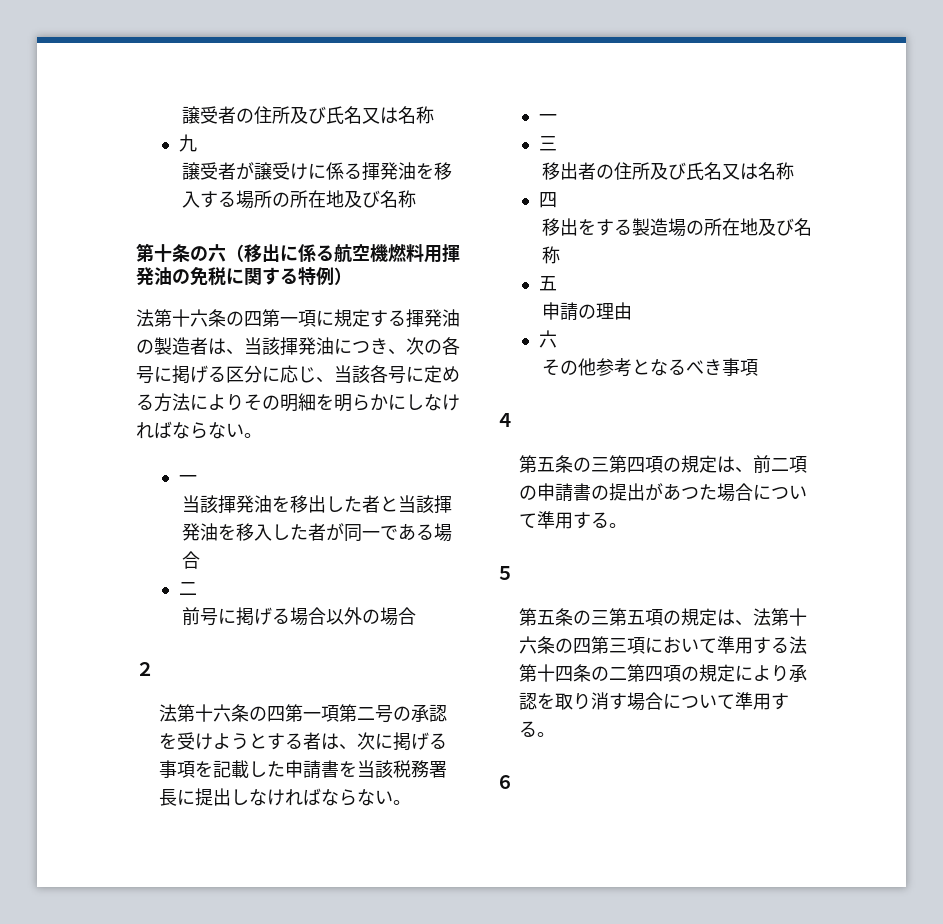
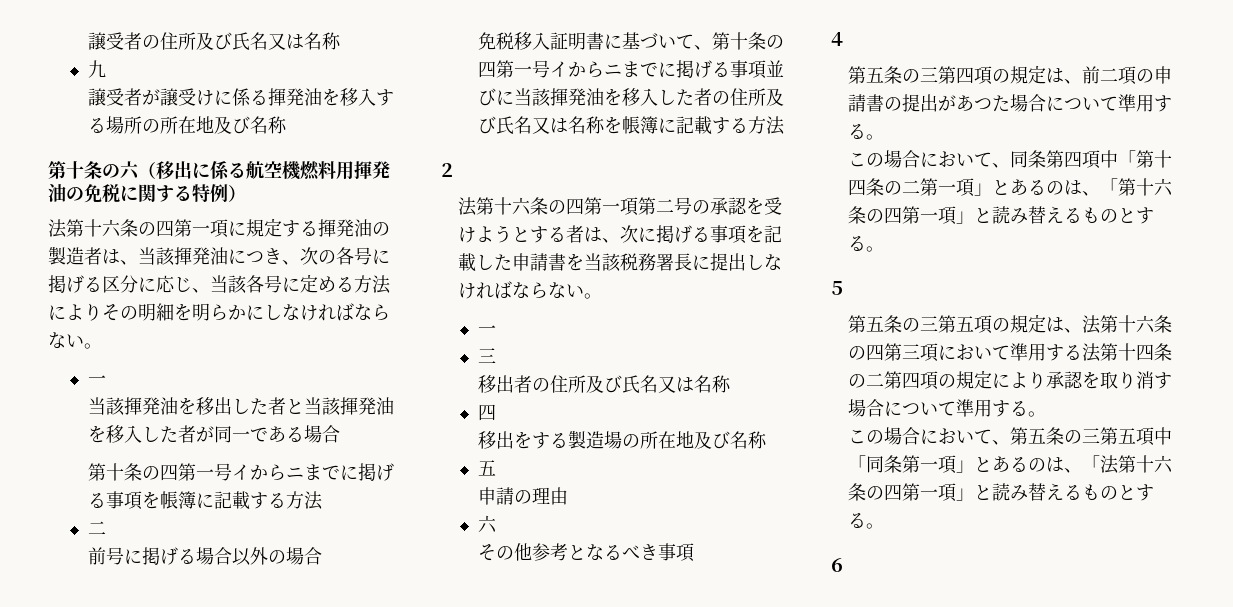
+ 第十条の四第一号イからニまでに掲げる事項を帳簿に記載する方法
+ 免税移入証明書に基づいて、第十条の四第一号イからニまでに掲げる事項並びに当該揮発油を移入した者の住所及び氏名又は名称を帳簿に記載する方法
+ この場合において、同条第四項中「第十四条の二第一項」とあるのは、「第十六条の四第一項」と読み替えるものとする。
+ この場合において、第五条の三第五項中「同条第一項」とあるのは、「法第十六条の四第一項」と読み替えるものとする。

